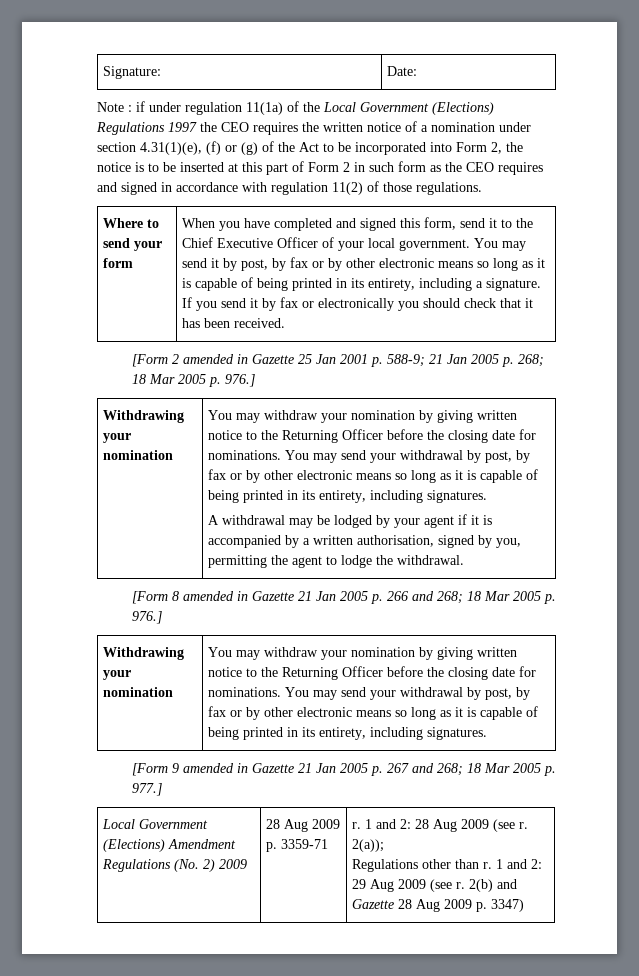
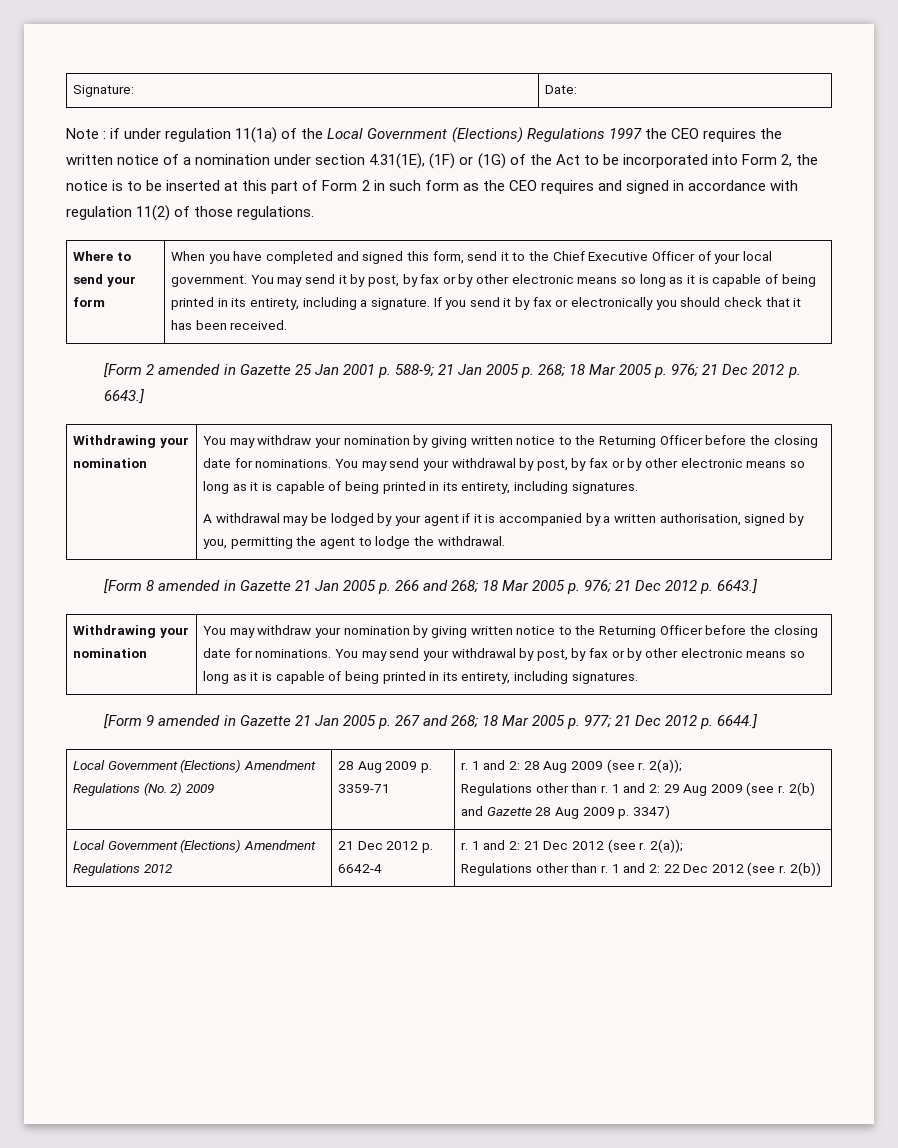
- if under regulation 11(1a) of the Local Government (Elections) Regulations 1997 the CEO requires the written notice of a nomination under section 4.31(1)(e), (f) or (g) of the Act to be incorporated into Form 2, the notice is to be inserted at this part of Form 2 in such form as the CEO requires and signed in accordance with regulation 11(2) of those regulations.
+ if under regulation 11(1a) of the Local Government (Elections) Regulations 1997 the CEO requires the written notice of a nomination under section 4.31(1E), (1F) or (1G) of the Act to be incorporated into Form 2, the notice is to be inserted at this part of Form 2 in such form as the CEO requires and signed in accordance with regulation 11(2) of those regulations.
- [Form 2 amended in Gazette 25 Jan 2001 p. 588-9; 21 Jan 2005 p. 268; 18 Mar 2005 p. 976.]
+ [Form 2 amended in Gazette 25 Jan 2001 p. 588-9; 21 Jan 2005 p. 268; 18 Mar 2005 p. 976; 21 Dec 2012 p. 6643.]
- [Form 8 amended in Gazette 21 Jan 2005 p. 266 and 268; 18 Mar 2005 p. 976.]
+ [Form 8 amended in Gazette 21 Jan 2005 p. 266 and 268; 18 Mar 2005 p. 976; 21 Dec 2012 p. 6643.]
- [Form 9 amended in Gazette 21 Jan 2005 p. 267 and 268; 18 Mar 2005 p. 977.]
+ [Form 9 amended in Gazette 21 Jan 2005 p. 267 and 268; 18 Mar 2005 p. 977; 21 Dec 2012 p. 6644.]
+ Local Government (Elections) Amendment Regulations 2012 | 21 Dec 2012 p. 6642-4 | r. 1 and 2: 21 Dec 2012 (see r. 2(a));
+ Regulations other than r. 1 and 2: 22 Dec 2012 (see r. 2(b))

